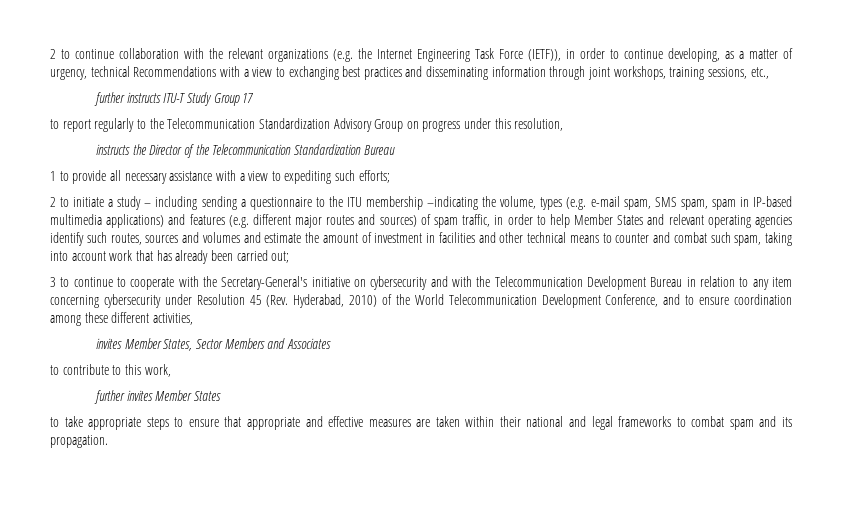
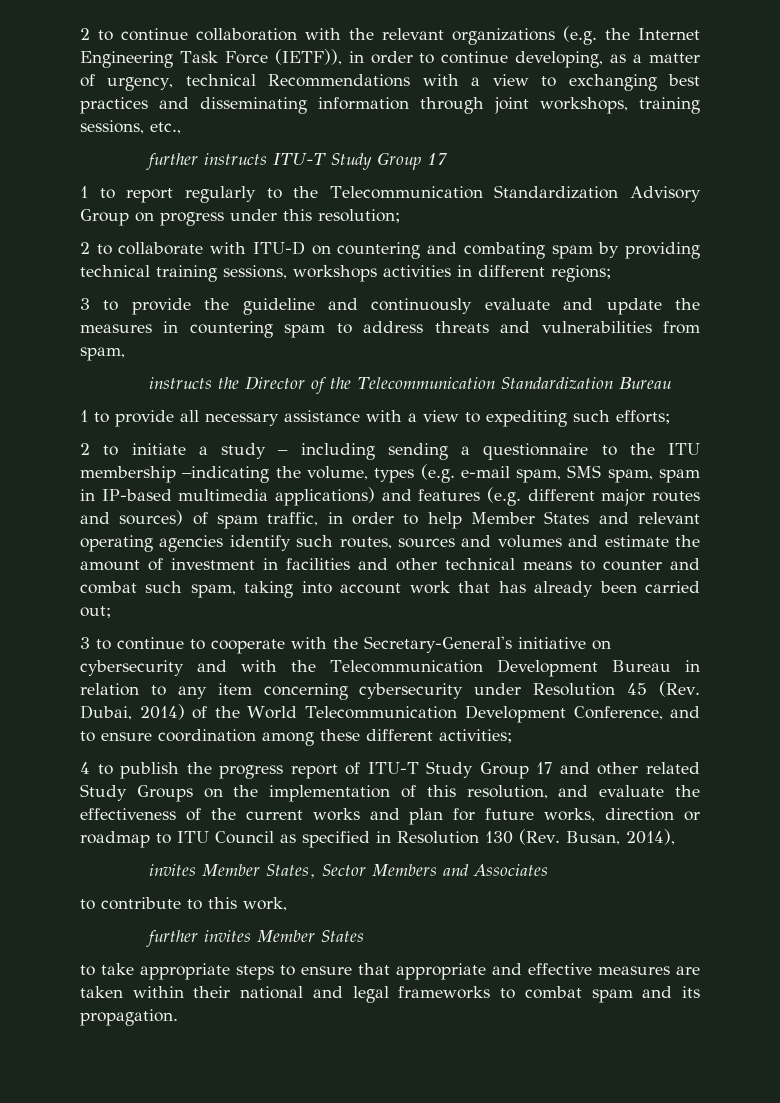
- to report regularly to the Telecommunication Standardization Advisory Group on progress under this resolution,
+ 1 to report regularly to the Telecommunication Standardization Advisory Group on progress under this resolution;
+ 2 to collaborate with ITU-D on countering and combating spam by providing technical training sessions, workshops activities in different regions;
+ 3 to provide the guideline and continuously evaluate and update the measures in countering spam to address threats and vulnerabilities from spam,
- 3 to continue to cooperate with the Secretary-General's initiative on cybersecurity and with the Telecommunication Development Bureau in relation to any item concerning cybersecurity under Resolution 45 (Rev. Hyderabad, 2010) of the World Telecommunication Development Conference, and to ensure coordination among these different activities,
+ 3 to continue to cooperate with the Secretary-General's initiative on cybersecurity and with the Telecommunication Development Bureau in relation to any item concerning cybersecurity under Resolution 45 (Rev. Dubai, 2014) of the World Telecommunication Development Conference, and to ensure coordination among these different activities;
+ 4 to publish the progress report of ITU-T Study Group 17 and other related Study Groups on the implementation of this resolution, and evaluate the effectiveness of the current works and plan for future works, direction or roadmap to ITU Council as specified in Resolution 130 (Rev. Busan, 2014),

